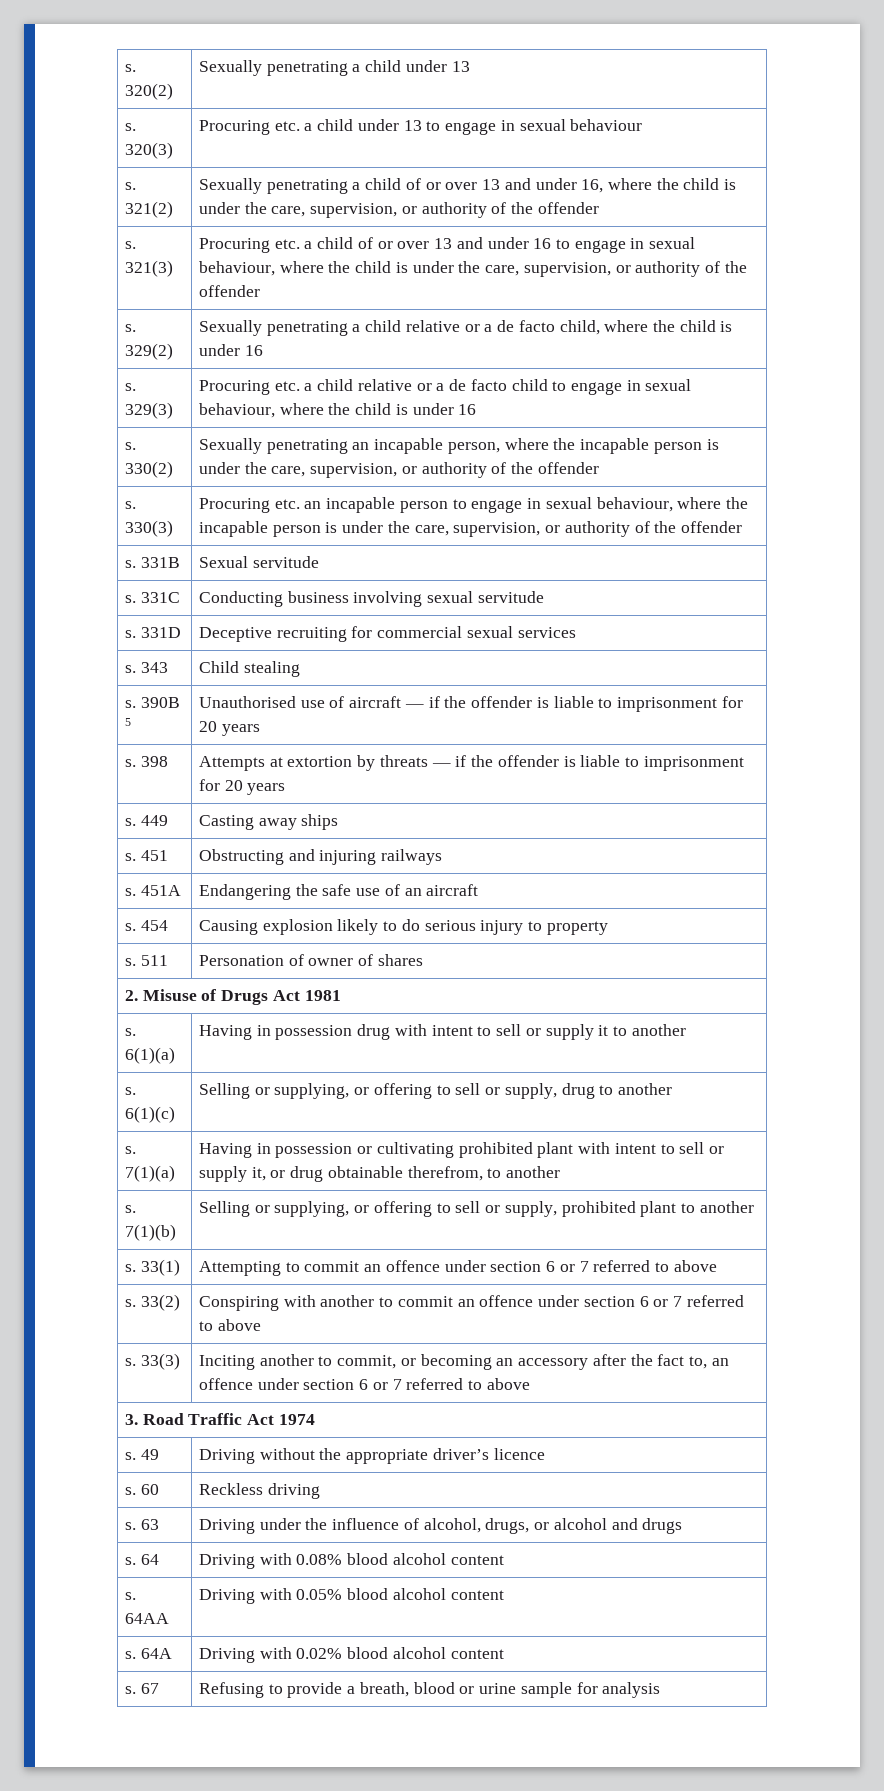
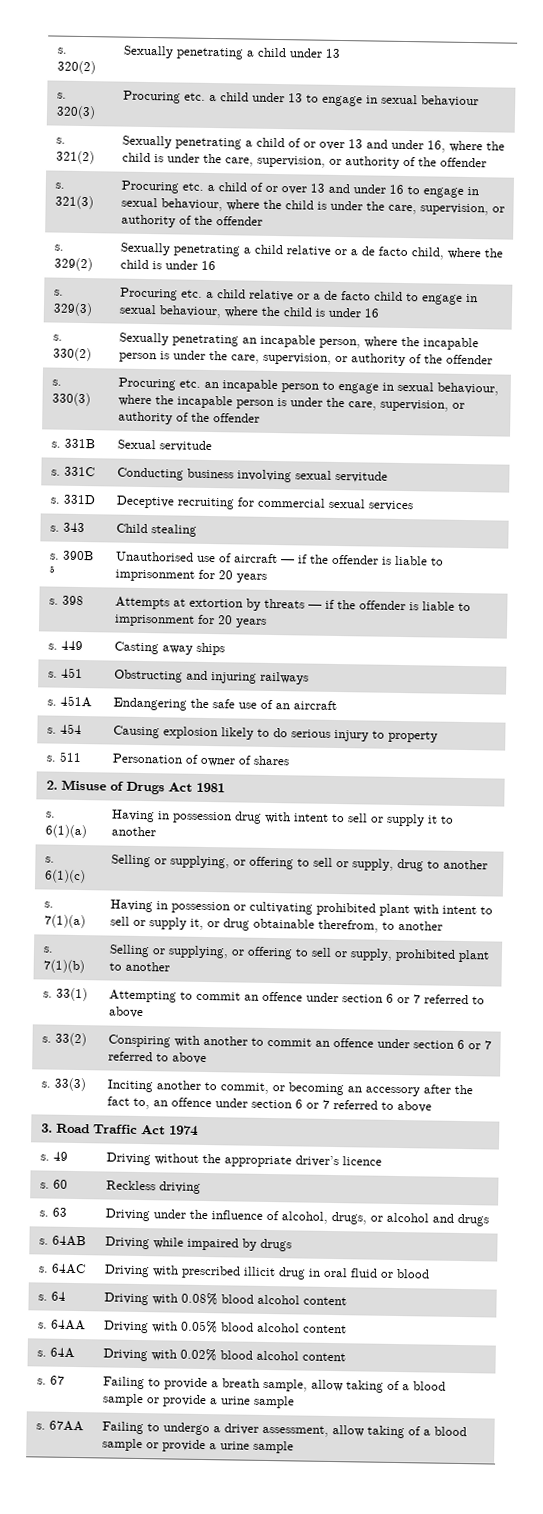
+ s. 64AB | Driving while impaired by drugs
+ s. 64AC | Driving with prescribed illicit drug in oral fluid or blood
- s. 67 | Refusing to provide a breath, blood or urine sample for analysis
+ s. 67 | Failing to provide a breath sample, allow taking of a blood sample or provide a urine sample
+ s. 67AA | Failing to undergo a driver assessment, allow taking of a blood sample or provide a urine sample

